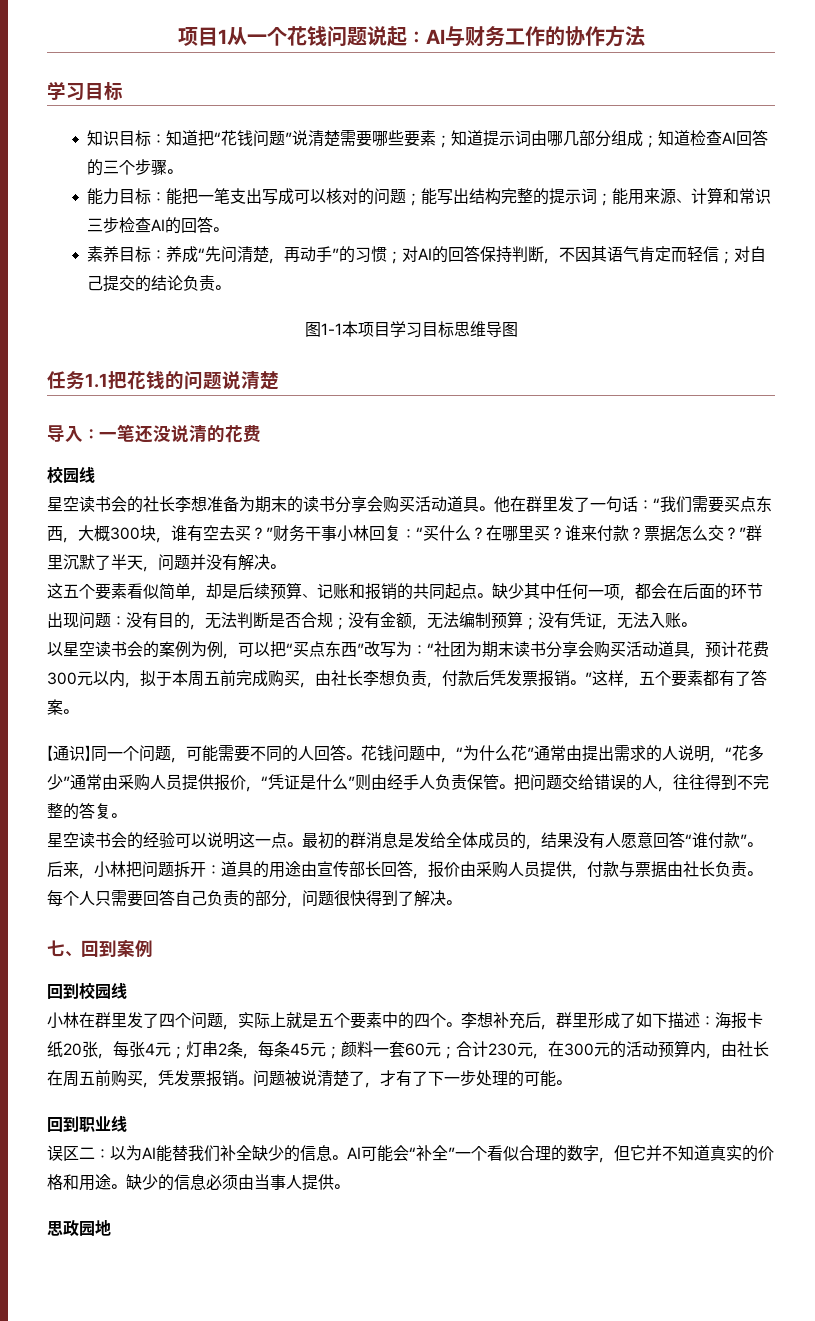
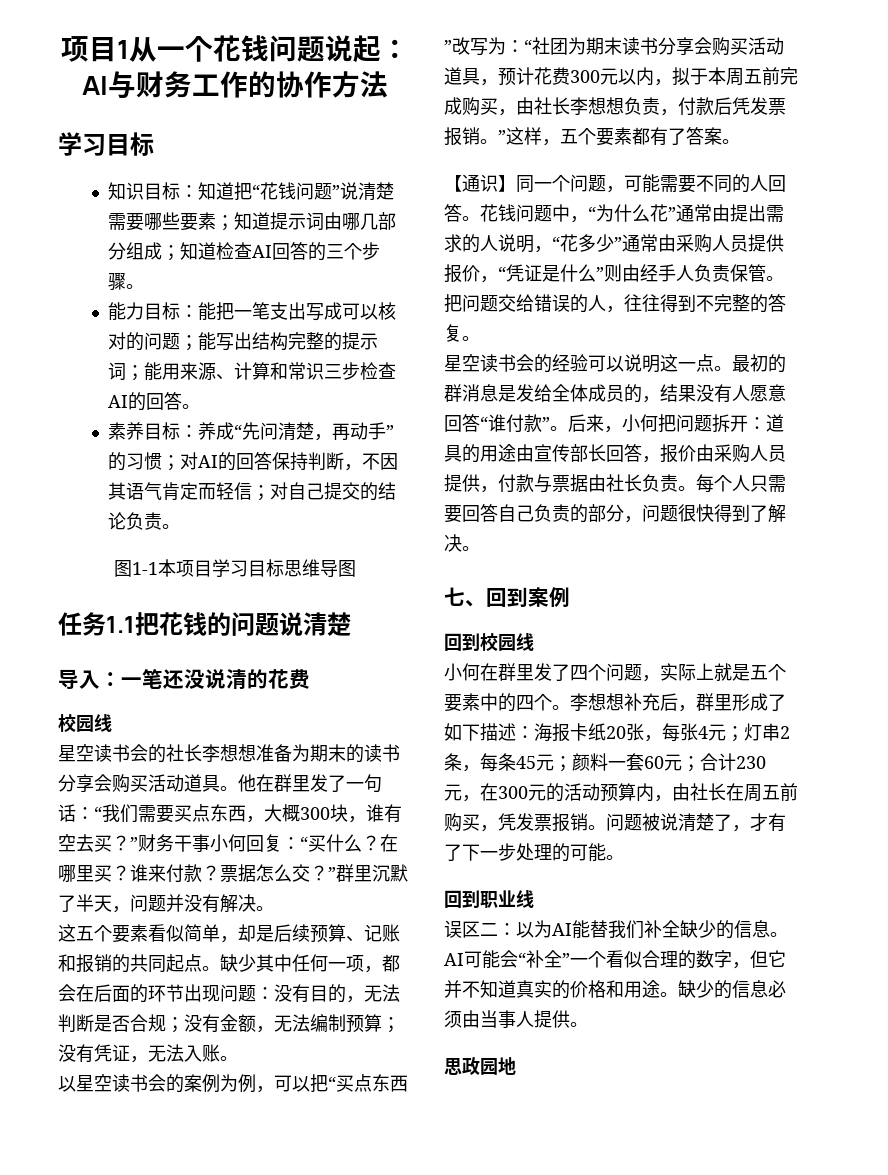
- 星空读书会的社长李想准备为期末的读书分享会购买活动道具。
+ 星空读书会的社长李想想准备为期末的读书分享会购买活动道具。
- 他在群里发了一句话：“我们需要买点东西，大概300块，谁有空去买？”财务干事小林回复：“买什么？
+ 他在群里发了一句话：“我们需要买点东西，大概300块，谁有空去买？”财务干事小何回复：“买什么？
- 以星空读书会的案例为例，可以把“买点东西”改写为：“社团为期末读书分享会购买活动道具，预计花费300元以内，拟于本周五前完成购买，由社长李想负责，付款后凭发票报销。”这样，五个要素都有了答案。
+ 以星空读书会的案例为例，可以把“买点东西”改写为：“社团为期末读书分享会购买活动道具，预计花费300元以内，拟于本周五前完成购买，由社长李想想负责，付款后凭发票报销。”这样，五个要素都有了答案。
- 后来，小林把问题拆开：道具的用途由宣传部长回答，报价由采购人员提供，付款与票据由社长负责。
+ 后来，小何把问题拆开：道具的用途由宣传部长回答，报价由采购人员提供，付款与票据由社长负责。
- 小林在群里发了四个问题，实际上就是五个要素中的四个。
+ 小何在群里发了四个问题，实际上就是五个要素中的四个。
- 李想补充后，群里形成了如下描述：海报卡纸20张，每张4元；灯串2条，每条45元；颜料一套60元；合计230元，在300元的活动预算内，由社长在周五前购买，凭发票报销。
+ 李想想补充后，群里形成了如下描述：海报卡纸20张，每张4元；灯串2条，每条45元；颜料一套60元；合计230元，在300元的活动预算内，由社长在周五前购买，凭发票报销。

